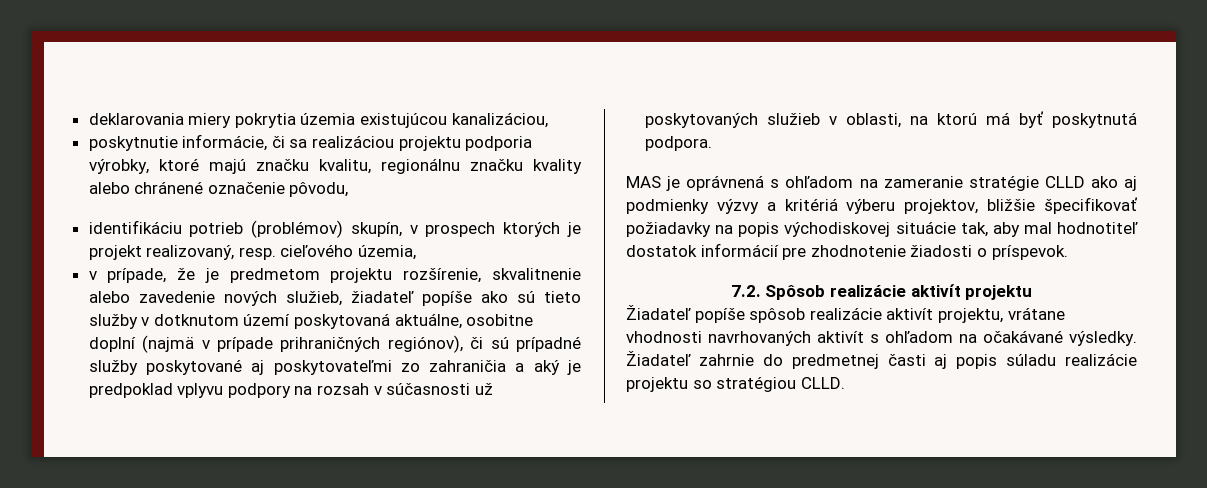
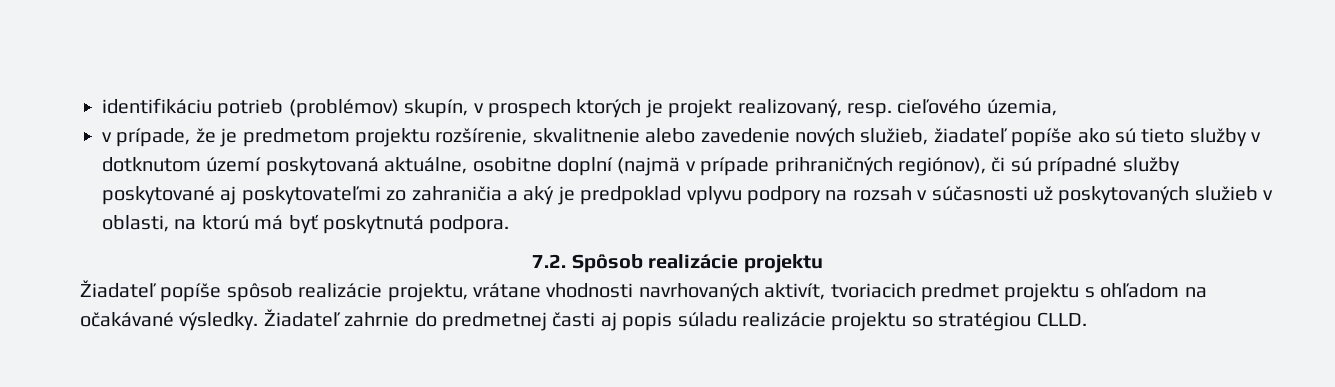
- deklarovania miery pokrytia územia existujúcou kanalizáciou,
- poskytnutie informácie, či sa realizáciou projektu podporia výrobky, ktoré majú značku kvalitu, regionálnu značku kvality alebo chránené označenie pôvodu,
- MAS je oprávnená s ohľadom na zameranie stratégie CLLD ako aj podmienky výzvy a kritériá výberu projektov, bližšie špecifikovať požiadavky na popis východiskovej situácie tak, aby mal hodnotiteľ dostatok informácií pre zhodnotenie žiadosti o príspevok.
- 7.2. Spôsob realizácie aktivít projektu
+ 7.2. Spôsob realizácie projektu
- Žiadateľ popíše spôsob realizácie aktivít projektu, vrátane vhodnosti navrhovaných aktivít s ohľadom na očakávané výsledky.
+ Žiadateľ popíše spôsob realizácie projektu, vrátane vhodnosti navrhovaných aktivít, tvoriacich predmet projektu s ohľadom na očakávané výsledky.

